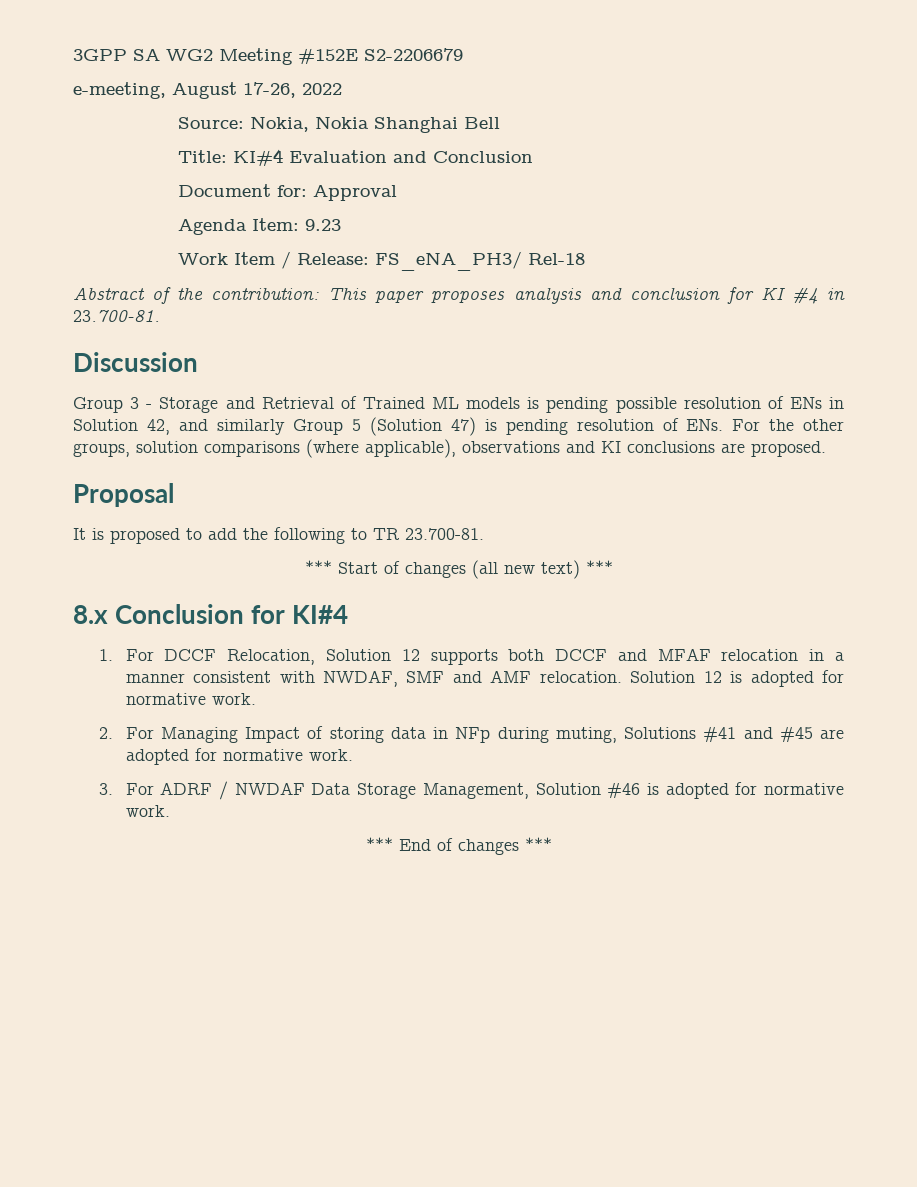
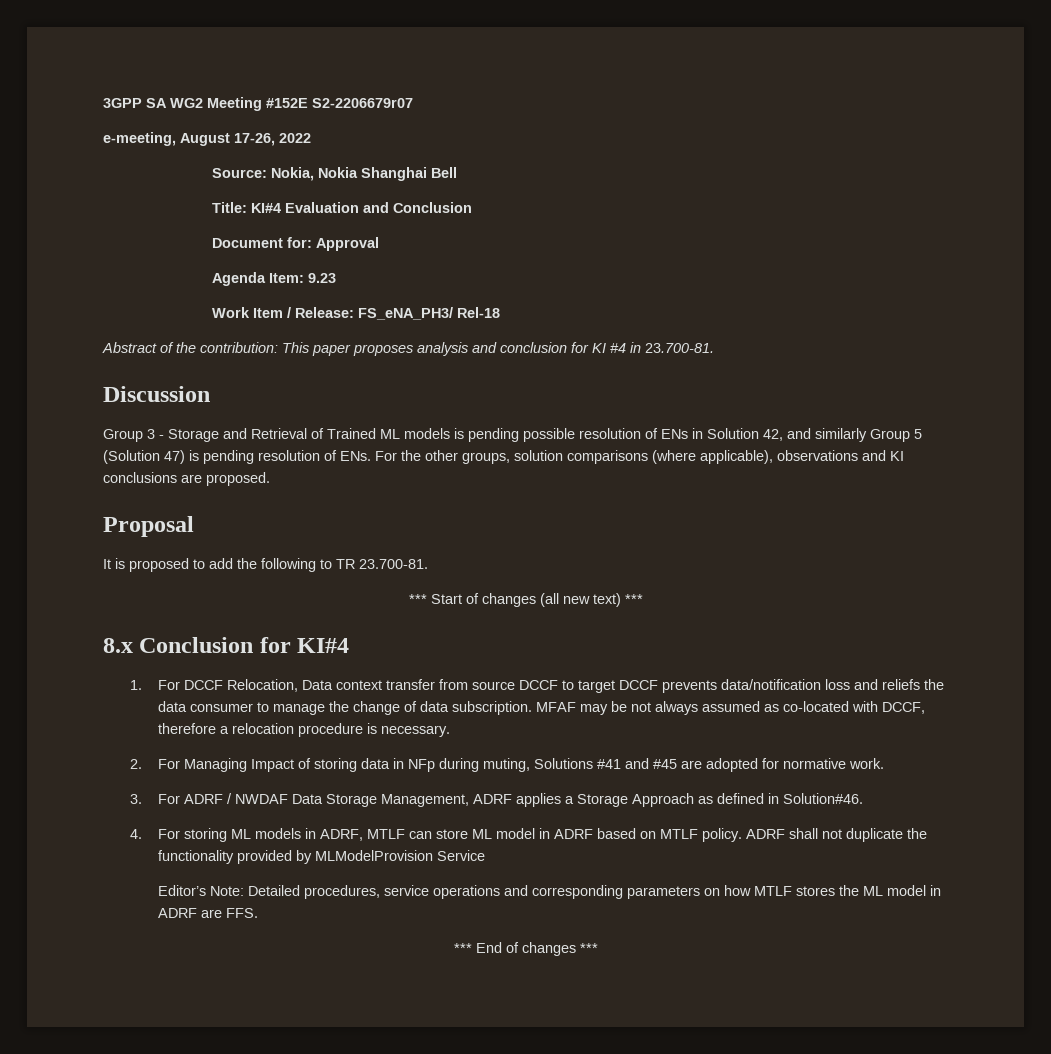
- 3GPP SA WG2 Meeting #152E S2-2206679
+ 3GPP SA WG2 Meeting #152E S2-2206679r07
- 1. For DCCF Relocation, Solution 12 supports both DCCF and MFAF relocation in a manner consistent with NWDAF, SMF and AMF relocation. Solution 12 is adopted for normative work.
+ 1. For DCCF Relocation, Data context transfer from source DCCF to target DCCF prevents data/notification loss and reliefs the data consumer to manage the change of data subscription. MFAF may be not always assumed as co-located with DCCF, therefore a relocation procedure is necessary.
- 3. For ADRF / NWDAF Data Storage Management, Solution #46 is adopted for normative work.
+ 3. For ADRF / NWDAF Data Storage Management, ADRF applies a Storage Approach as defined in Solution#46.
+ 4. For storing ML models in ADRF, MTLF can store ML model in ADRF based on MTLF policy. ADRF shall not duplicate the functionality provided by MLModelProvision Service
+ Editor’s Note: Detailed procedures, service operations and corresponding parameters on how MTLF stores the ML model in ADRF are FFS.

